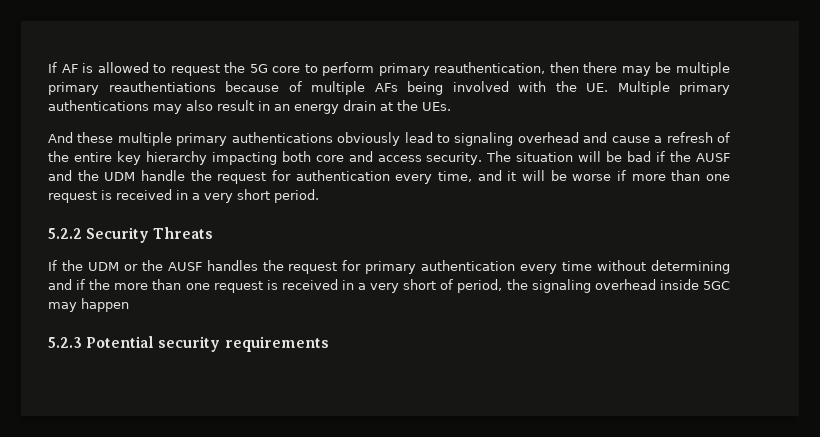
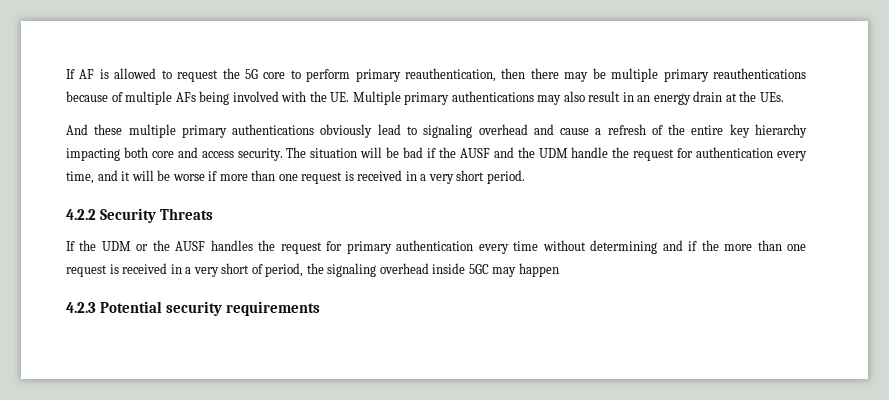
- If AF is allowed to request the 5G core to perform primary reauthentication, then there may be multiple primary reauthentiations because of multiple AFs being involved with the UE. Multiple primary authentications may also result in an energy drain at the UEs.
+ If AF is allowed to request the 5G core to perform primary reauthentication, then there may be multiple primary reauthentications because of multiple AFs being involved with the UE. Multiple primary authentications may also result in an energy drain at the UEs.
- 5.2.2 Security Threats
+ 4.2.2 Security Threats
- 5.2.3 Potential security requirements
+ 4.2.3 Potential security requirements

